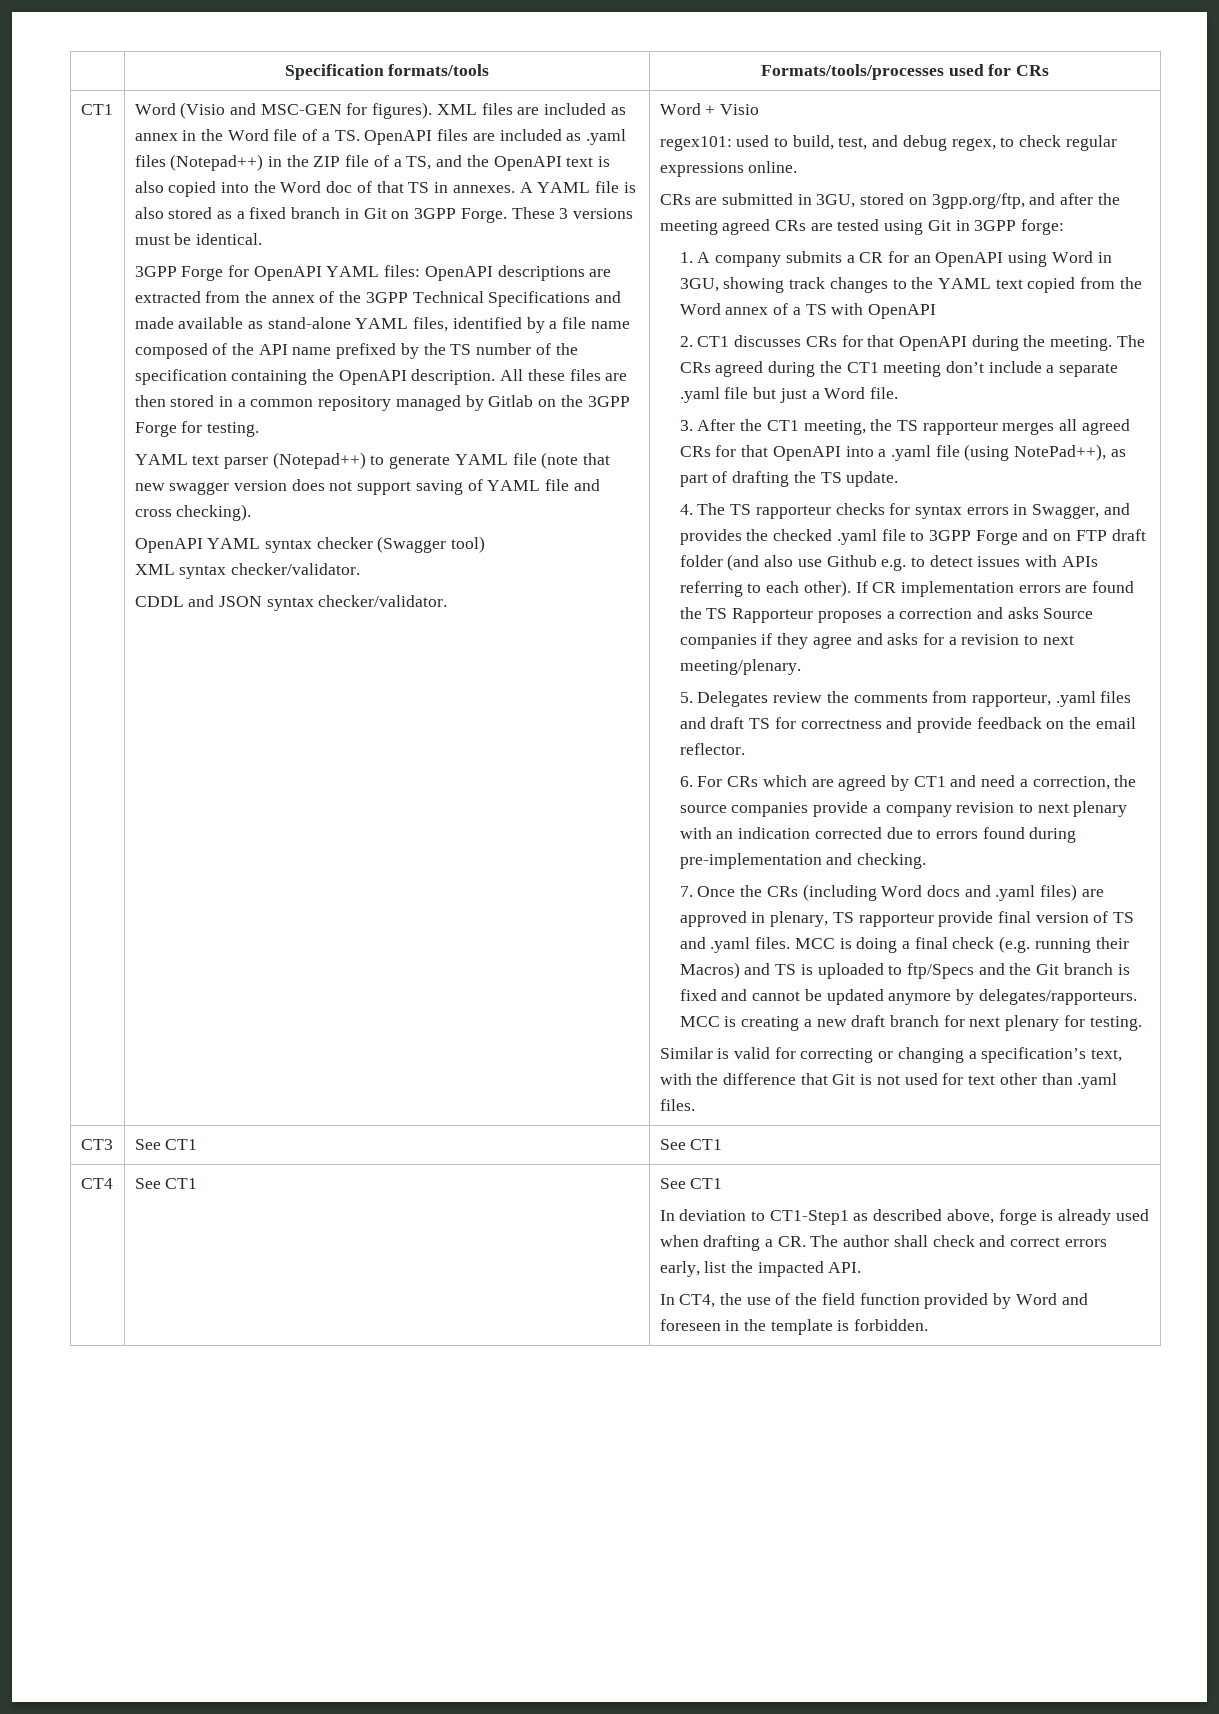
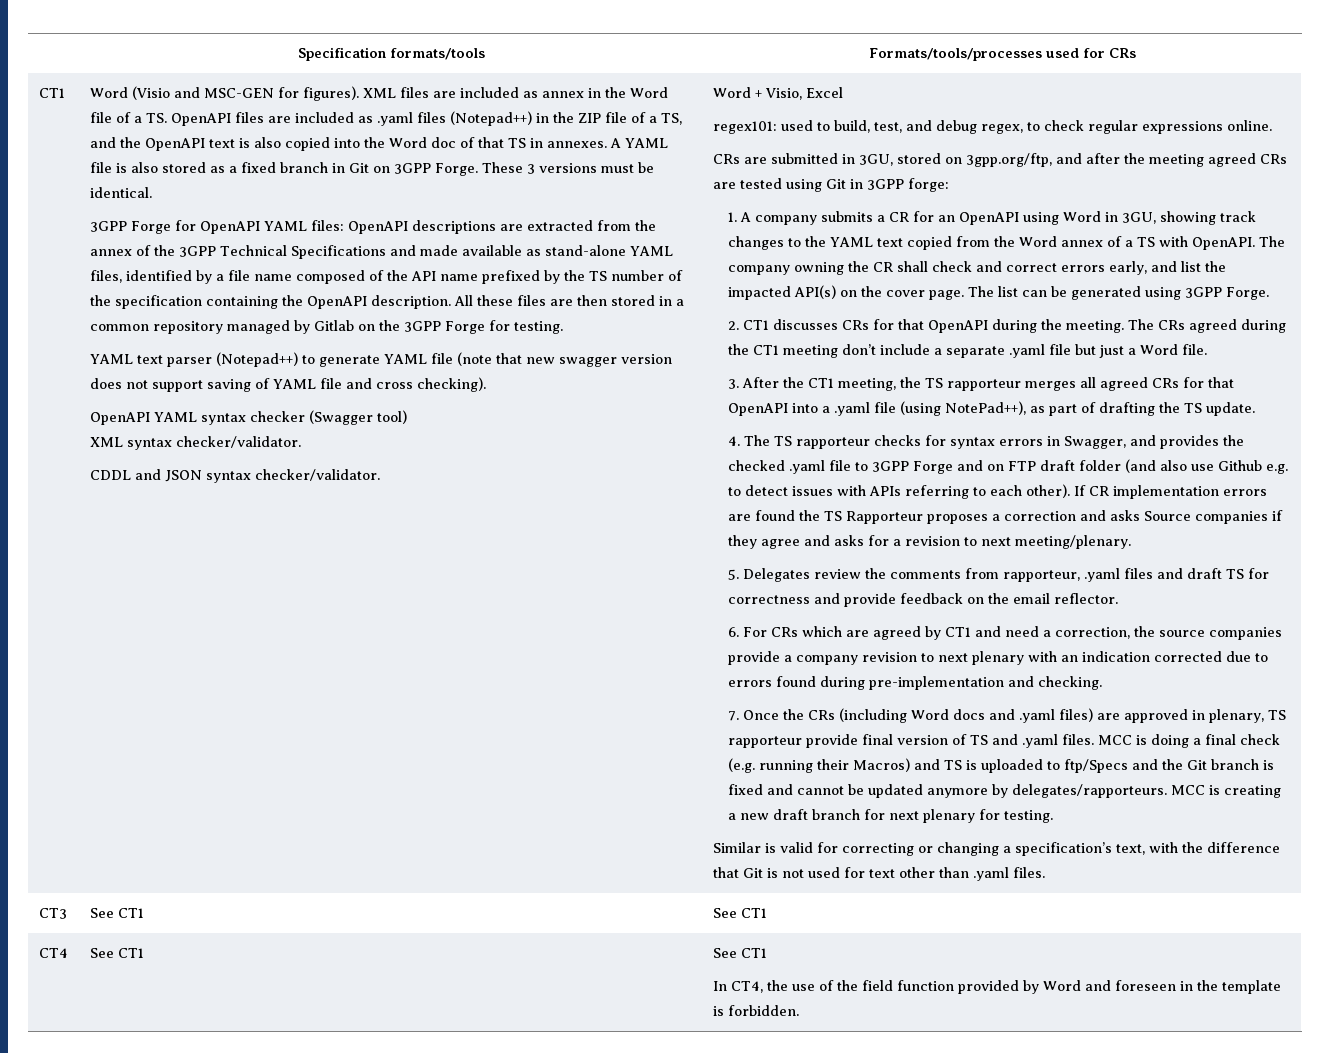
- Word + Visio
+ Word + Visio, Excel
- 1. A company submits a CR for an OpenAPI using Word in 3GU, showing track changes to the YAML text copied from the Word annex of a TS with OpenAPI
+ 1. A company submits a CR for an OpenAPI using Word in 3GU, showing track changes to the YAML text copied from the Word annex of a TS with OpenAPI. The company owning the CR shall check and correct errors early, and list the impacted API(s) on the cover page. The list can be generated using 3GPP Forge.
- In deviation to CT1-Step1 as described above, forge is already used when drafting a CR. The author shall check and correct errors early, list the impacted API.

